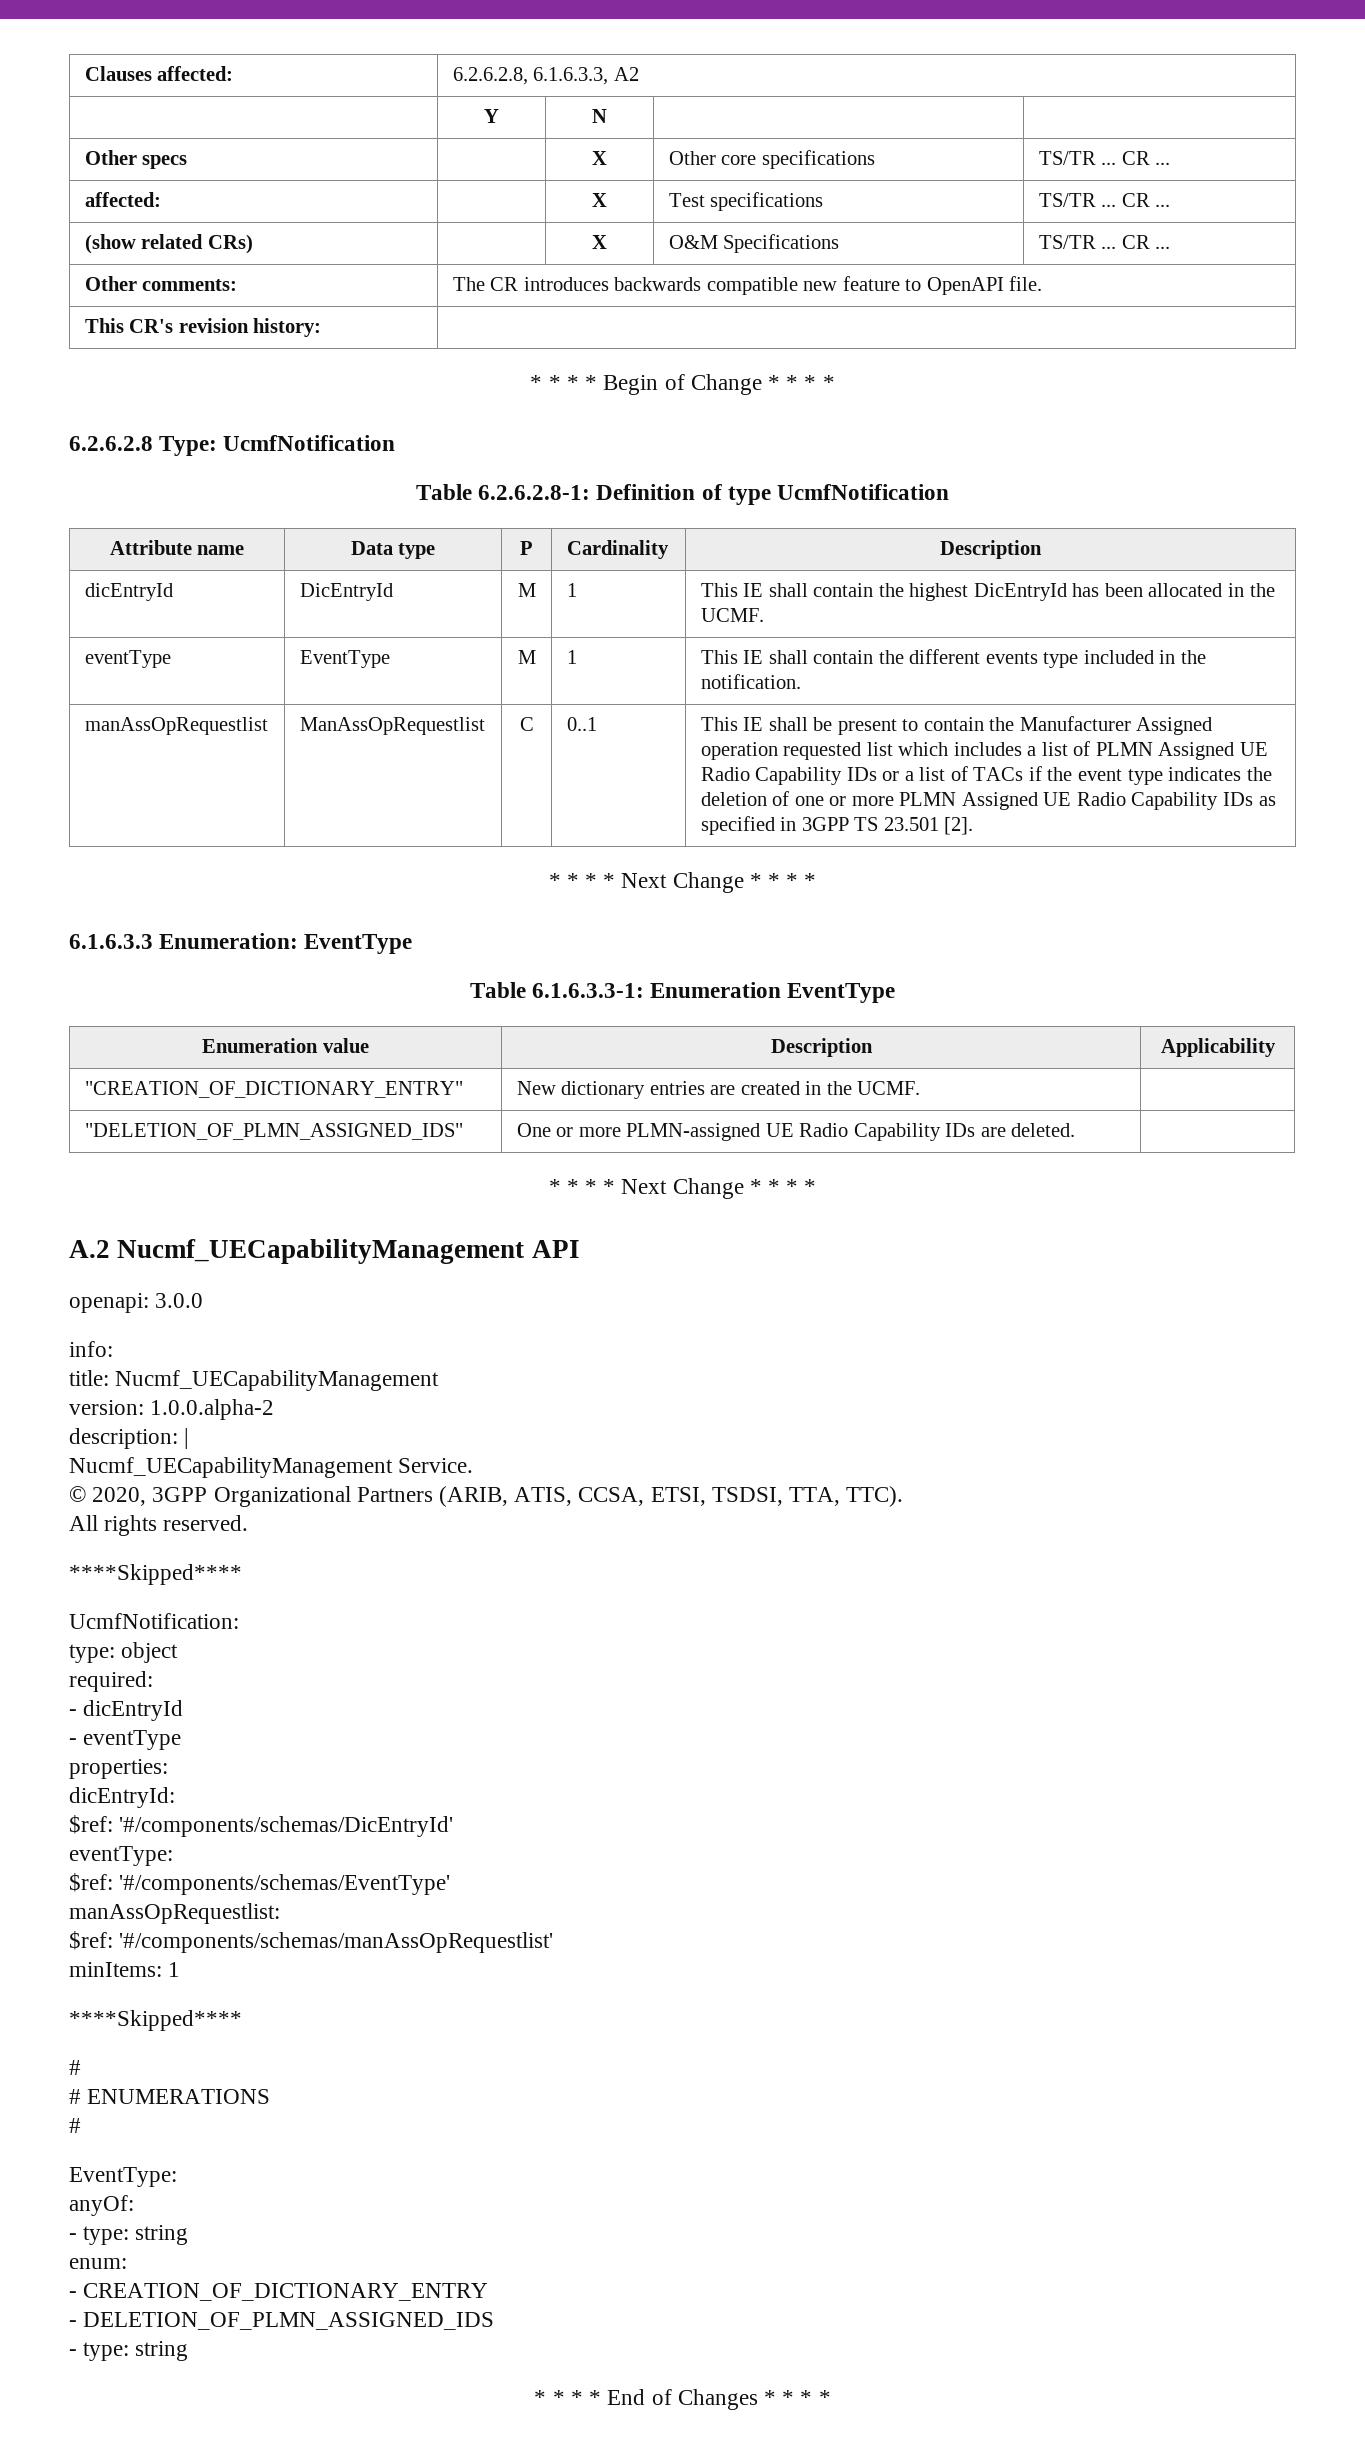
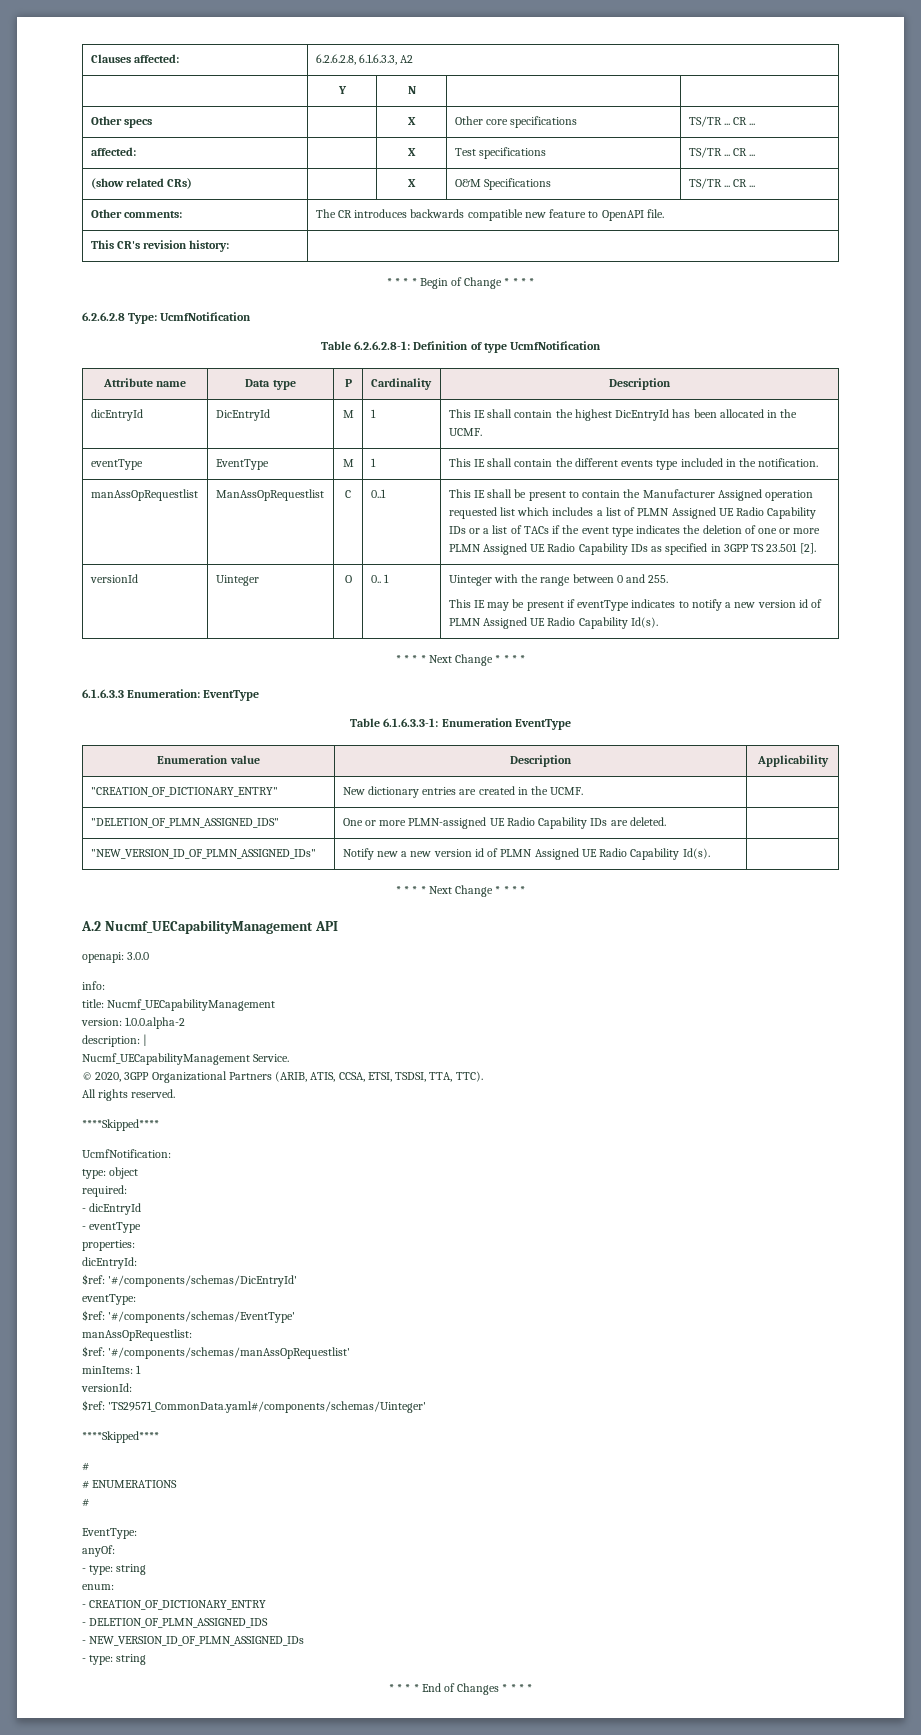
+ versionId | Uinteger | O | 0.. 1 | Uinteger with the range between 0 and 255.
+ This IE may be present if eventType indicates to notify a new version id of PLMN Assigned UE Radio Capability Id(s).
+ "NEW_VERSION_ID_OF_PLMN_ASSIGNED_IDs" | Notify new a new version id of PLMN Assigned UE Radio Capability Id(s). |
+ versionId:
+ $ref: 'TS29571_CommonData.yaml#/components/schemas/Uinteger'
+ - NEW_VERSION_ID_OF_PLMN_ASSIGNED_IDs

